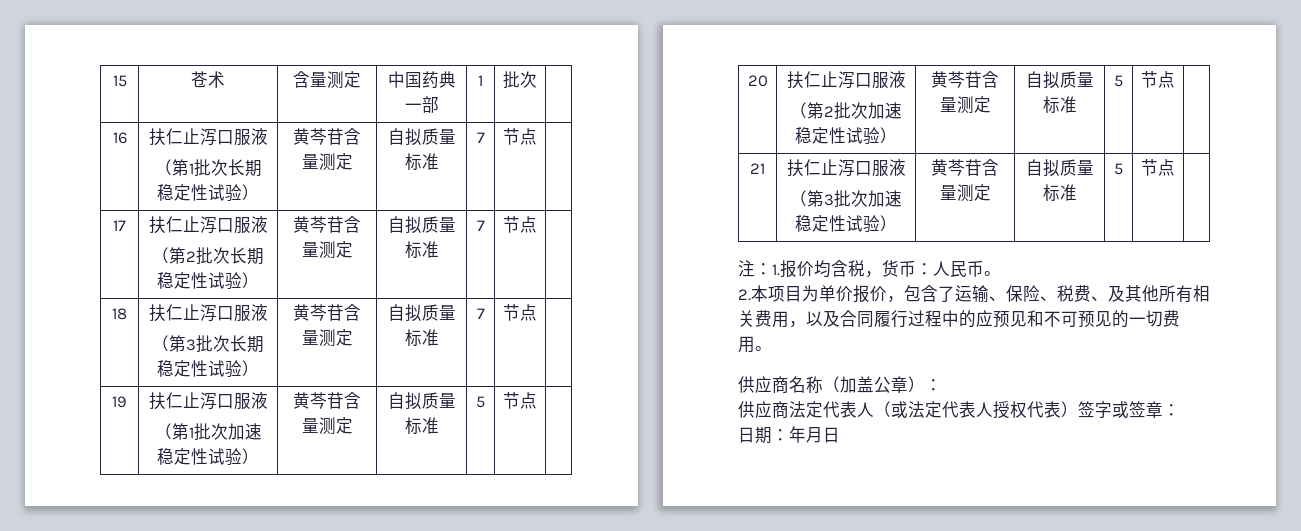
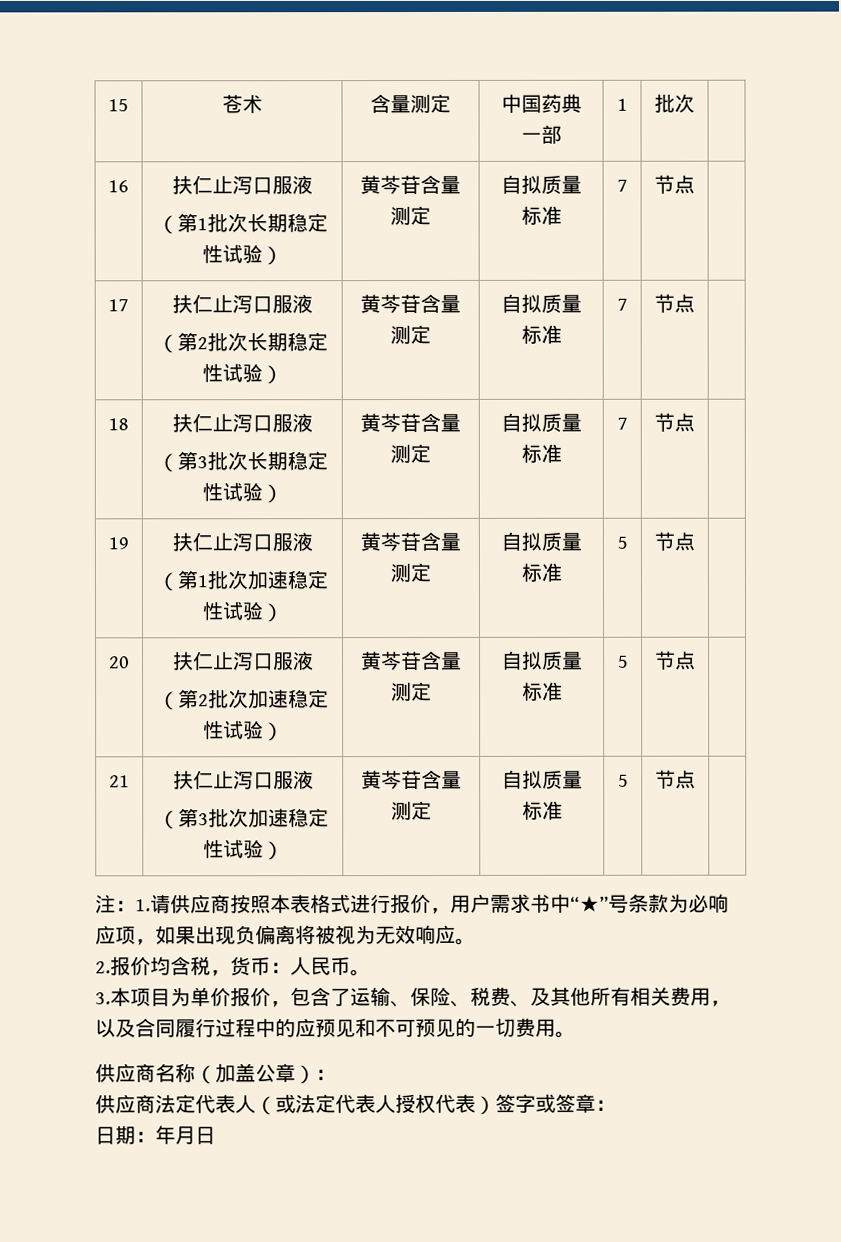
- 注：1.报价均含税，货币：人民币。
+ 注：1.请供应商按照本表格式进行报价，用户需求书中“★”号条款为必响应项，如果出现负偏离将被视为无效响应。
+ 2.报价均含税，货币：人民币。
- 2.本项目为单价报价，包含了运输、保险、税费、及其他所有相关费用，以及合同履行过程中的应预见和不可预见的一切费用。
+ 3.本项目为单价报价，包含了运输、保险、税费、及其他所有相关费用，以及合同履行过程中的应预见和不可预见的一切费用。

